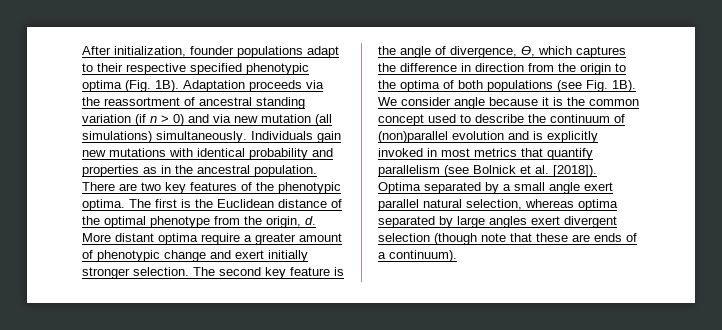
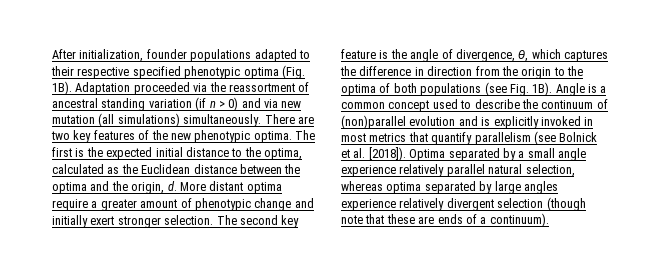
- After initialization, founder populations adapt to their respective specified phenotypic optima (Fig. 1B).
+ After initialization, founder populations adapted to their respective specified phenotypic optima (Fig. 1B).
- Adaptation proceeds via the reassortment of ancestral standing variation (if n > 0) and via new mutation (all simulations) simultaneously.
+ Adaptation proceeded via the reassortment of ancestral standing variation (if n > 0) and via new mutation (all simulations) simultaneously.
- Individuals gain new mutations with identical probability and properties as in the ancestral population.
- There are two key features of the phenotypic optima.
+ There are two key features of the new phenotypic optima.
- The first is the Euclidean distance of the optimal phenotype from the origin, d.
+ The first is the expected initial distance to the optima, calculated as the Euclidean distance between the optima and the origin, d.
- More distant optima require a greater amount of phenotypic change and exert initially stronger selection.
+ More distant optima require a greater amount of phenotypic change and initially exert stronger selection.
- We consider angle because it is the common concept used to describe the continuum of (non)parallel evolution and is explicitly invoked in most metrics that quantify parallelism (see Bolnick et al. [2018]).
+ Angle is a common concept used to describe the continuum of (non)parallel evolution and is explicitly invoked in most metrics that quantify parallelism (see Bolnick et al. [2018]).
- Optima separated by a small angle exert parallel natural selection, whereas optima separated by large angles exert divergent selection (though note that these are ends of a continuum).
+ Optima separated by a small angle experience relatively parallel natural selection, whereas optima separated by large angles experience relatively divergent selection (though note that these are ends of a continuum).

